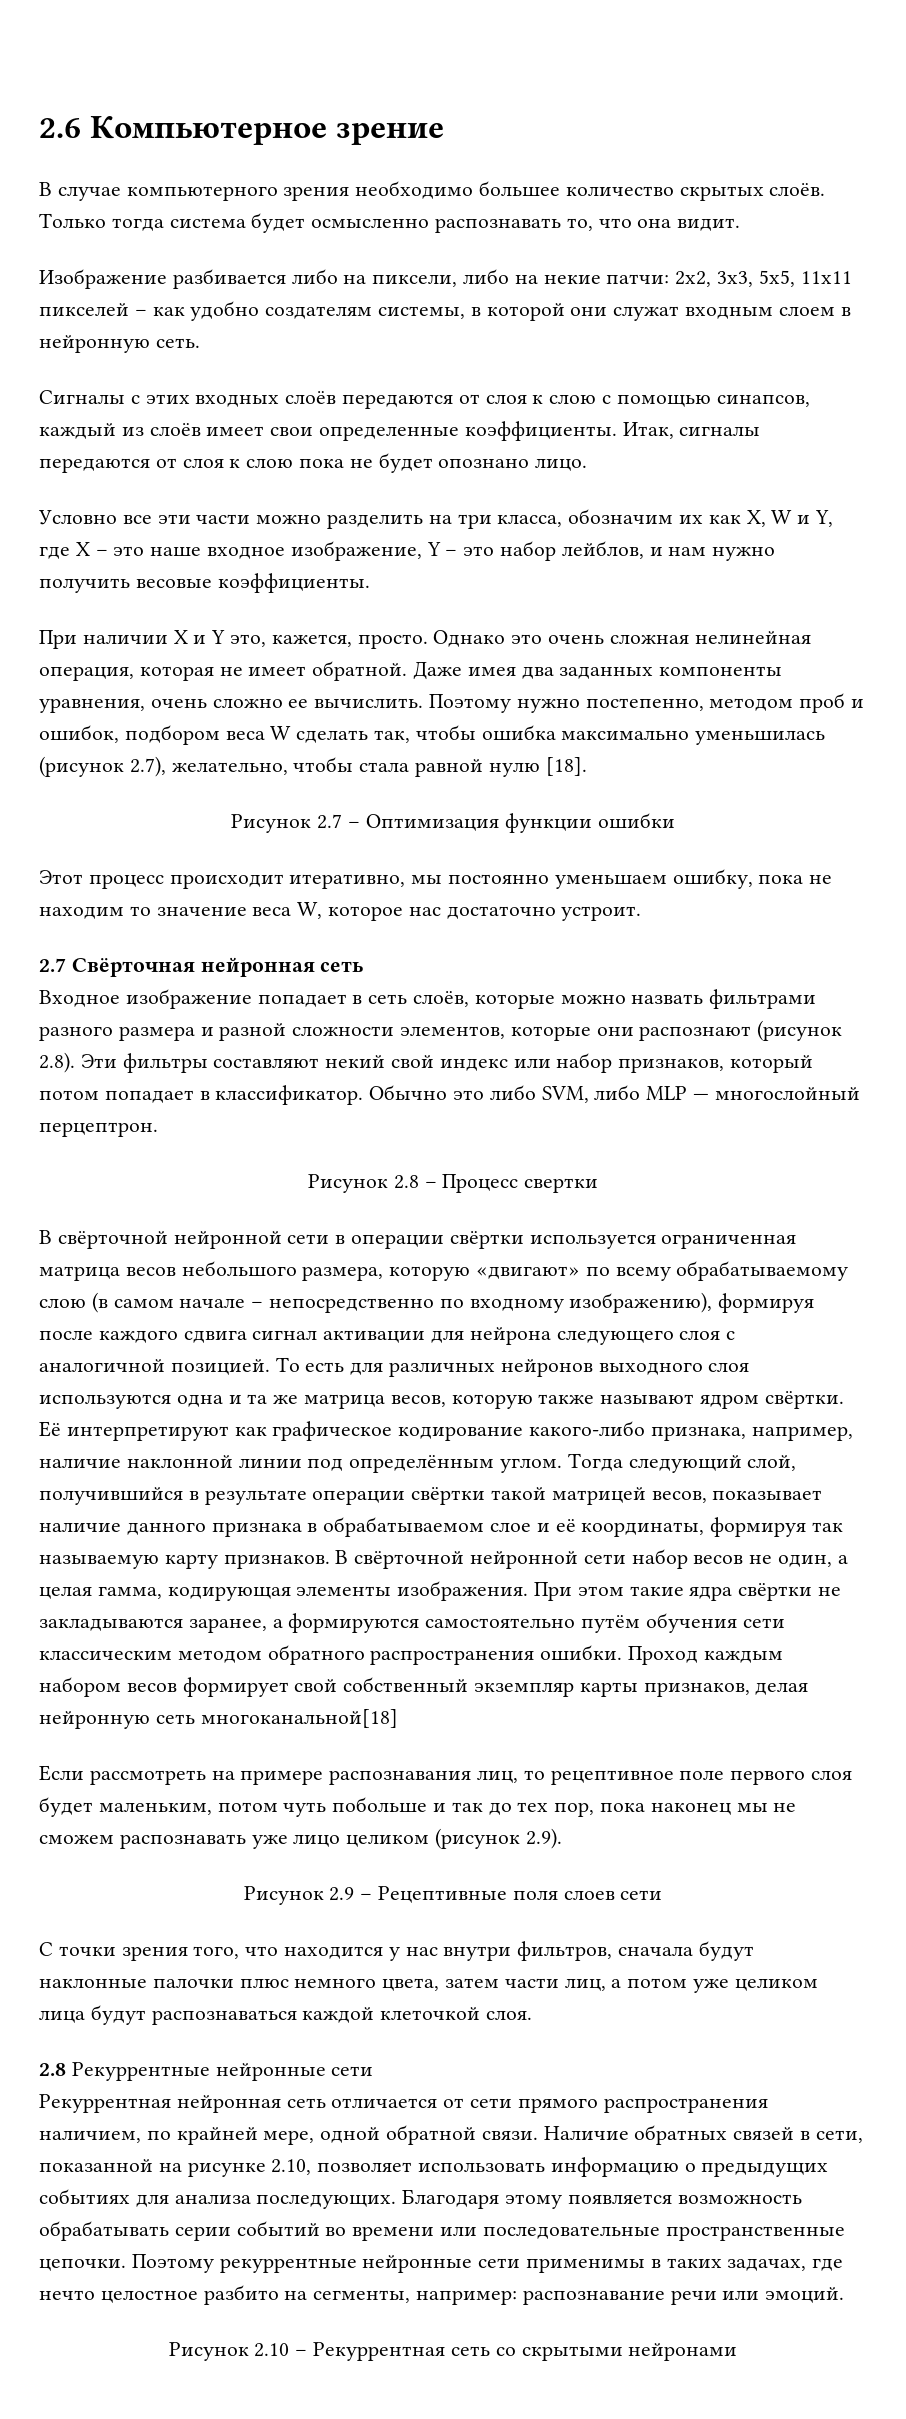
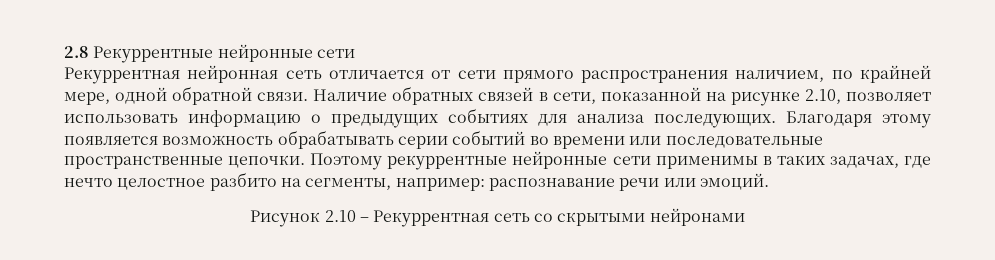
- 2.6 Компьютерное зрение
- В случае компьютерного зрения необходимо большее количество скрытых слоёв. Только тогда система будет осмысленно распознавать то, что она видит.
- Изображение разбивается либо на пиксели, либо на некие патчи: 2х2, 3х3, 5х5, 11х11 пикселей – как удобно создателям системы, в которой они служат входным слоем в нейронную сеть.
- Сигналы с этих входных слоёв передаются от слоя к слою с помощью синапсов, каждый из слоёв имеет свои определенные коэффициенты. Итак, сигналы передаются от слоя к слою пока не будет опознано лицо.
- Условно все эти части можно разделить на три класса, обозначим их как X, W и Y, где Х – это наше входное изображение, Y – это набор лейблов, и нам нужно получить весовые коэффициенты.
- При наличии Х и Y это, кажется, просто. Однако это очень сложная нелинейная операция, которая не имеет обратной. Даже имея два заданных компоненты уравнения, очень сложно ее вычислить. Поэтому нужно постепенно, методом проб и ошибок, подбором веса W сделать так, чтобы ошибка максимально уменьшилась (рисунок 2.7), желательно, чтобы стала равной нулю [18].
- Рисунок 2.7 – Оптимизация функции ошибки
- Этот процесс происходит итеративно, мы постоянно уменьшаем ошибку, пока не находим то значение веса W, которое нас достаточно устроит.
- 2.7 Свёрточная нейронная сеть
- Входное изображение попадает в сеть слоёв, которые можно назвать фильтрами разного размера и разной сложности элементов, которые они распознают (рисунок 2.8). Эти фильтры составляют некий свой индекс или набор признаков, который потом попадает в классификатор. Обычно это либо SVM, либо MLP — многослойный перцептрон.
- Рисунок 2.8 – Процесс свертки
- В свёрточной нейронной сети в операции свёртки используется ограниченная матрица весов небольшого размера, которую «двигают» по всему обрабатываемому слою (в самом начале – непосредственно по входному изображению), формируя после каждого сдвига сигнал активации для нейрона следующего слоя с аналогичной позицией. То есть для различных нейронов выходного слоя используются одна и та же матрица весов, которую также называют ядром свёртки. Её интерпретируют как графическое кодирование какого-либо признака, например, наличие наклонной линии под определённым углом. Тогда следующий слой, получившийся в результате операции свёртки такой матрицей весов, показывает наличие данного признака в обрабатываемом слое и её координаты, формируя так называемую карту признаков. В свёрточной нейронной сети набор весов не один, а целая гамма, кодирующая элементы изображения. При этом такие ядра свёртки не закладываются заранее, а формируются самостоятельно путём обучения сети классическим методом обратного распространения ошибки. Проход каждым набором весов формирует свой собственный экземпляр карты признаков, делая нейронную сеть многоканальной[18]
- Если рассмотреть на примере распознавания лиц, то рецептивное поле первого слоя будет маленьким, потом чуть побольше и так до тех пор, пока наконец мы не сможем распознавать уже лицо целиком (рисунок 2.9).
- Рисунок 2.9 – Рецептивные поля слоев сети
- С точки зрения того, что находится у нас внутри фильтров, сначала будут наклонные палочки плюс немного цвета, затем части лиц, а потом уже целиком лица будут распознаваться каждой клеточкой слоя.

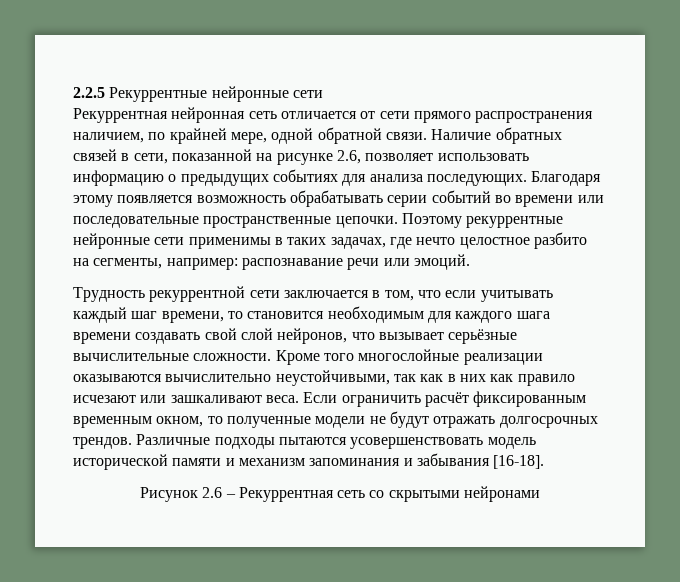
- 2.8 Рекуррентные нейронные сети
+ 2.2.5 Рекуррентные нейронные сети
- Наличие обратных связей в сети, показанной на рисунке 2.10, позволяет использовать информацию о предыдущих событиях для анализа последующих.
+ Наличие обратных связей в сети, показанной на рисунке 2.6, позволяет использовать информацию о предыдущих событиях для анализа последующих.
+ Трудность рекуррентной сети заключается в том, что если учитывать каждый шаг времени, то становится необходимым для каждого шага времени создавать свой слой нейронов, что вызывает серьёзные вычислительные сложности. Кроме того многослойные реализации оказываются вычислительно неустойчивыми, так как в них как правило исчезают или зашкаливают веса. Если ограничить расчёт фиксированным временным окном, то полученные модели не будут отражать долгосрочных трендов. Различные подходы пытаются усовершенствовать модель исторической памяти и механизм запоминания и забывания [16-18].
- Рисунок 2.10 – Рекуррентная сеть со скрытыми нейронами
+ Рисунок 2.6 – Рекуррентная сеть со скрытыми нейронами

